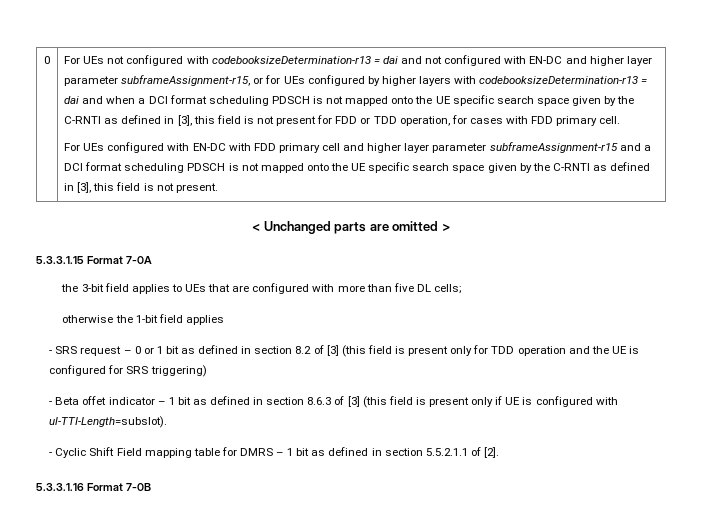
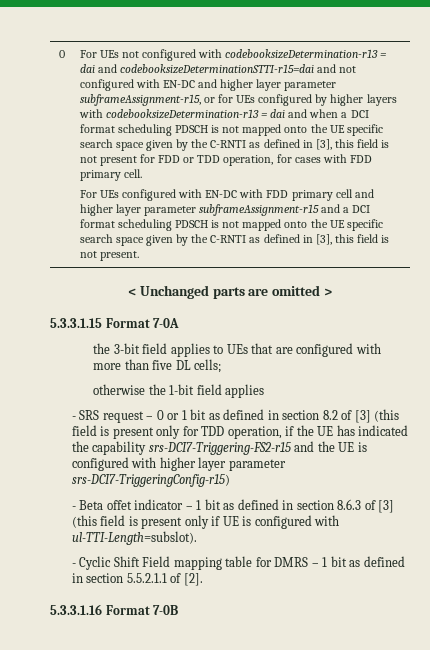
- For UEs not configured with codebooksizeDetermination-r13 = dai and not configured with EN-DC and higher layer parameter subframeAssignment-r15, or for UEs configured by higher layers with codebooksizeDetermination-r13 = dai and when a DCI format scheduling PDSCH is not mapped onto the UE specific search space given by the C-RNTI as defined in [3], this field is not present for FDD or TDD operation, for cases with FDD primary cell.
+ For UEs not configured with codebooksizeDetermination-r13 = dai and codebooksizeDeterminationSTTI-r15=dai and not configured with EN-DC and higher layer parameter subframeAssignment-r15, or for UEs configured by higher layers with codebooksizeDetermination-r13 = dai and when a DCI format scheduling PDSCH is not mapped onto the UE specific search space given by the C-RNTI as defined in [3], this field is not present for FDD or TDD operation, for cases with FDD primary cell.
- - SRS request – 0 or 1 bit as defined in section 8.2 of [3] (this field is present only for TDD operation and the UE is configured for SRS triggering)
+ - SRS request – 0 or 1 bit as defined in section 8.2 of [3] (this field is present only for TDD operation, if the UE has indicated the capability srs-DCI7-Triggering-FS2-r15 and the UE is configured with higher layer parameter srs-DCI7-TriggeringConfig-r15)

